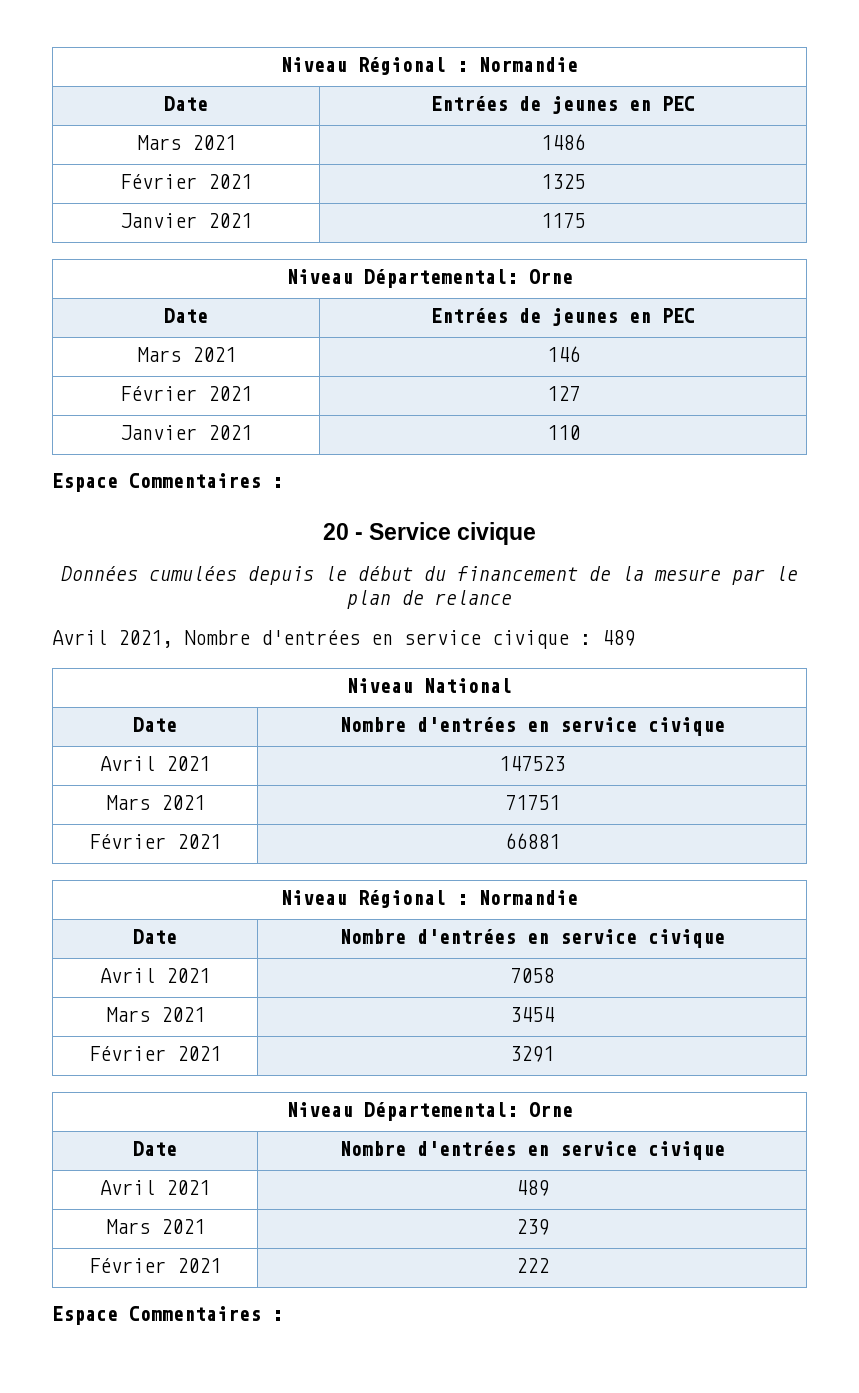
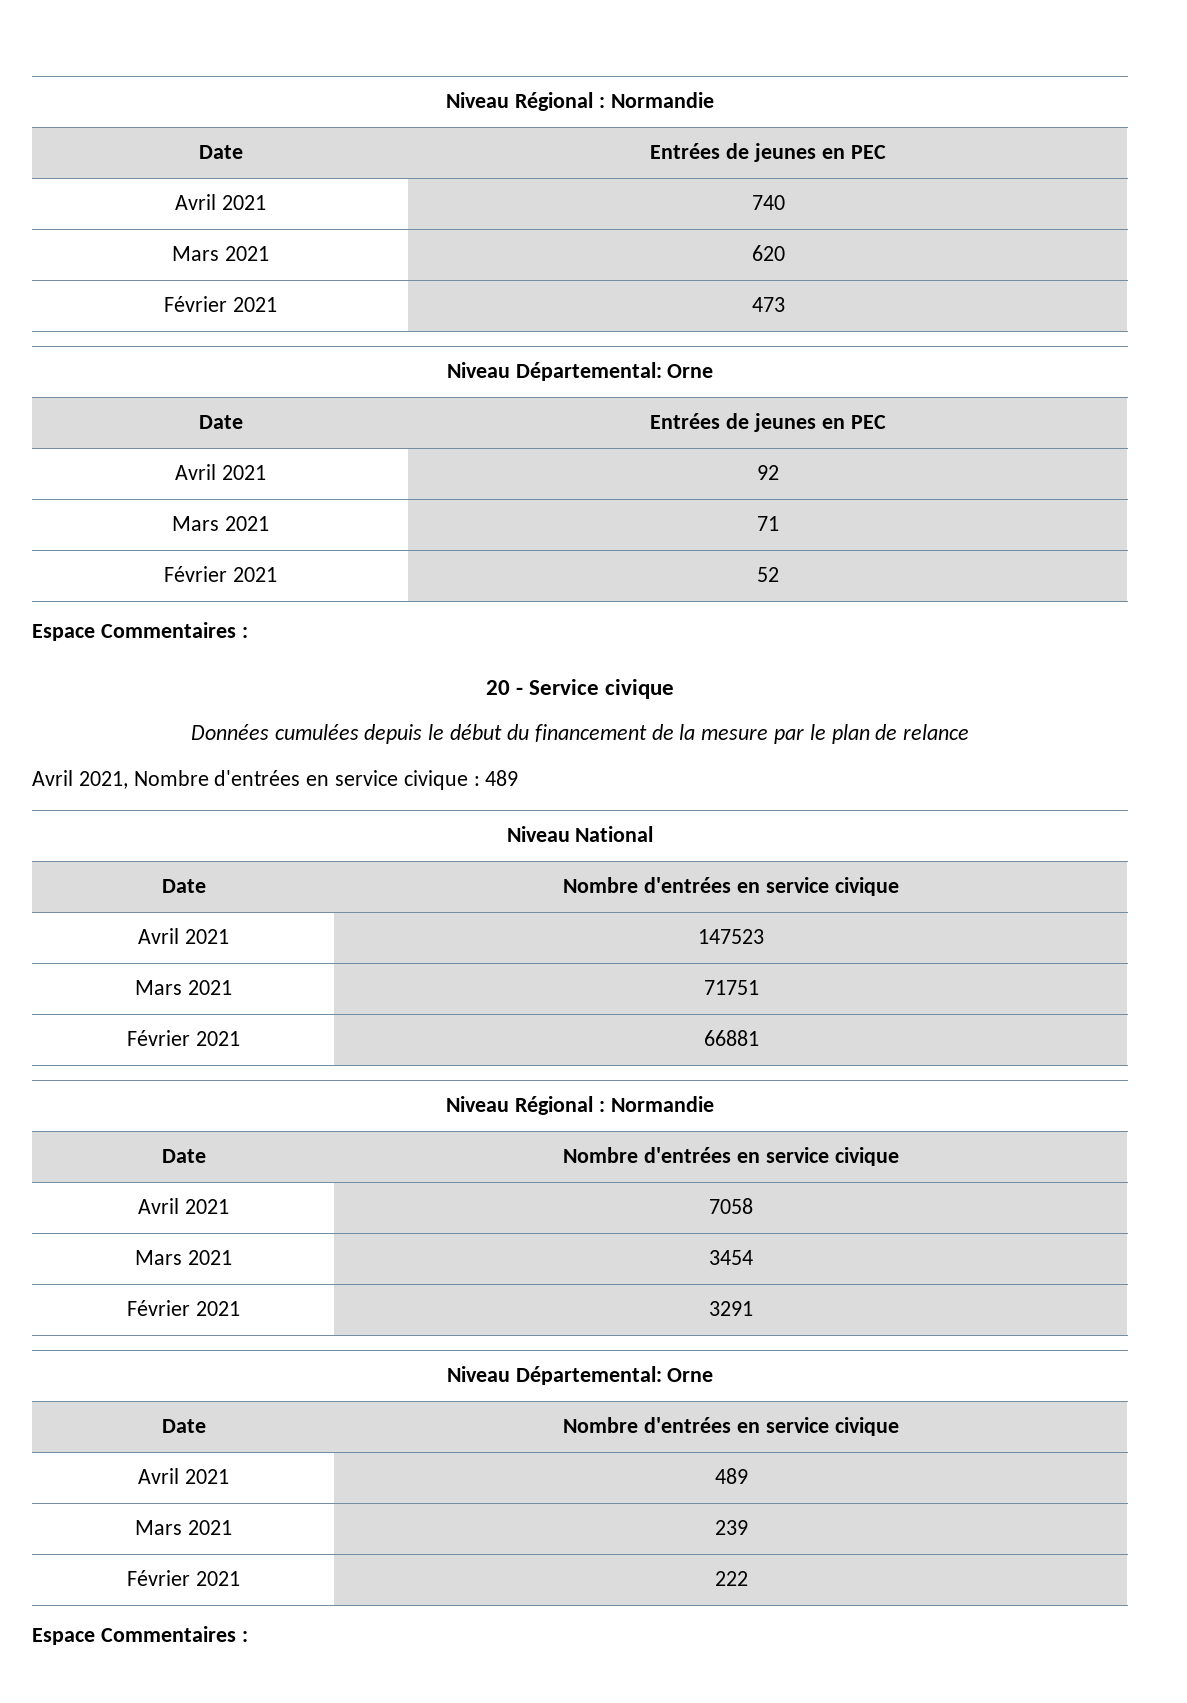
- Mars 2021 | 1486
- Février 2021 | 1325
- Janvier 2021 | 1175
+ Avril 2021 | 740
+ Mars 2021 | 620
+ Février 2021 | 473
- Mars 2021 | 146
- Février 2021 | 127
- Janvier 2021 | 110
+ Avril 2021 | 92
+ Mars 2021 | 71
+ Février 2021 | 52

